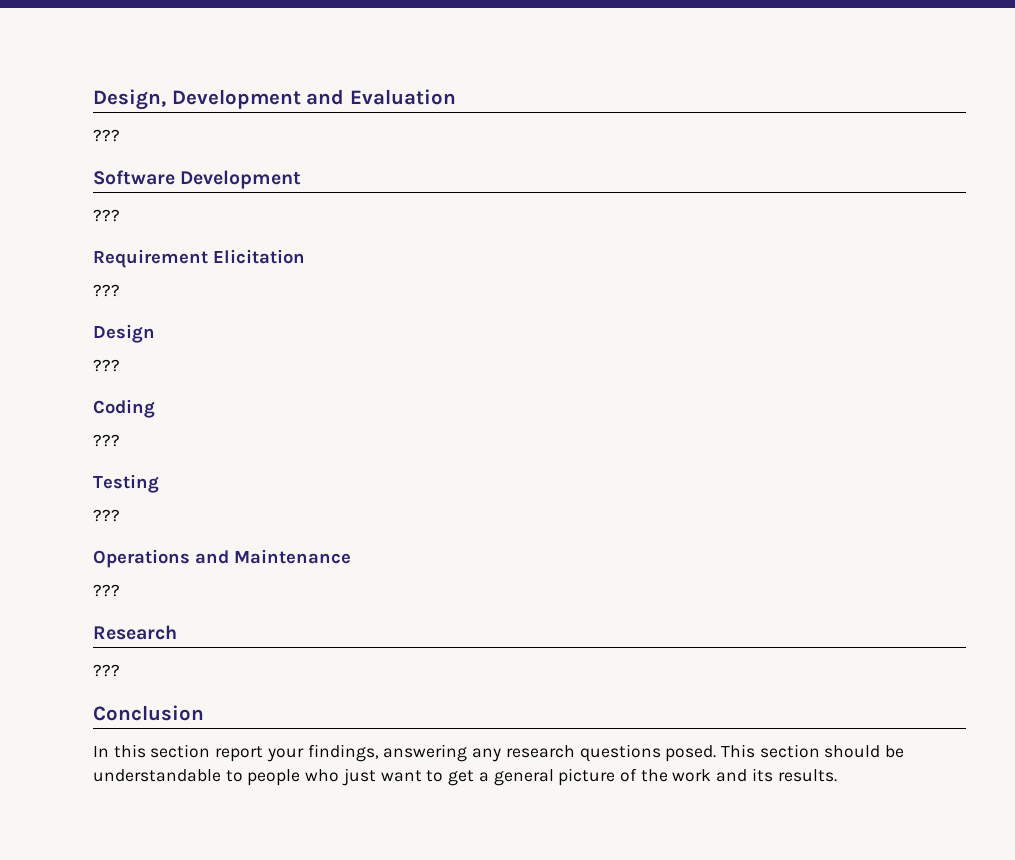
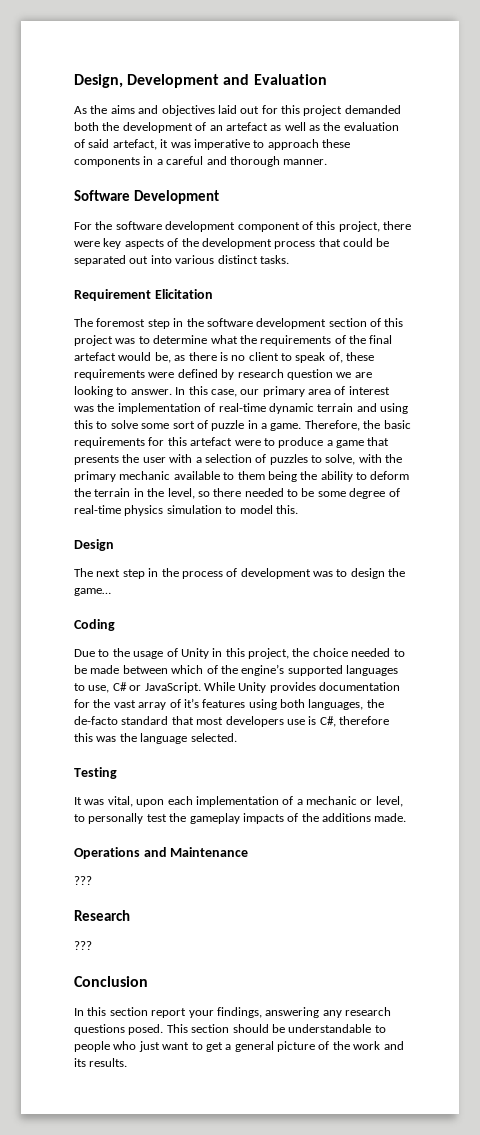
  Design, Development and Evaluation
- ???
+ As the aims and objectives laid out for this project demanded both the development of an artefact as well as the evaluation of said artefact, it was imperative to approach these components in a careful and thorough manner.
  Software Development
- ???
+ For the software development component of this project, there were key aspects of the development process that could be separated out into various distinct tasks.
  Requirement Elicitation
- ???
+ The foremost step in the software development section of this project was to determine what the requirements of the final artefact would be, as there is no client to speak of, these requirements were defined by research question we are looking to answer. In this case, our primary area of interest was the implementation of real-time dynamic terrain and using this to solve some sort of puzzle in a game. Therefore, the basic requirements for this artefact were to produce a game that presents the user with a selection of puzzles to solve, with the primary mechanic available to them being the ability to deform the terrain in the level, so there needed to be some degree of real-time physics simulation to model this.
  Design
- ???
+ The next step in the process of development was to design the game…
  Coding
- ???
+ Due to the usage of Unity in this project, the choice needed to be made between which of the engine’s supported languages to use, C# or JavaScript. While Unity provides documentation for the vast array of it’s features using both languages, the de-facto standard that most developers use is C#, therefore this was the language selected.
  Testing
- ???
+ It was vital, upon each implementation of a mechanic or level, to personally test the gameplay impacts of the additions made.

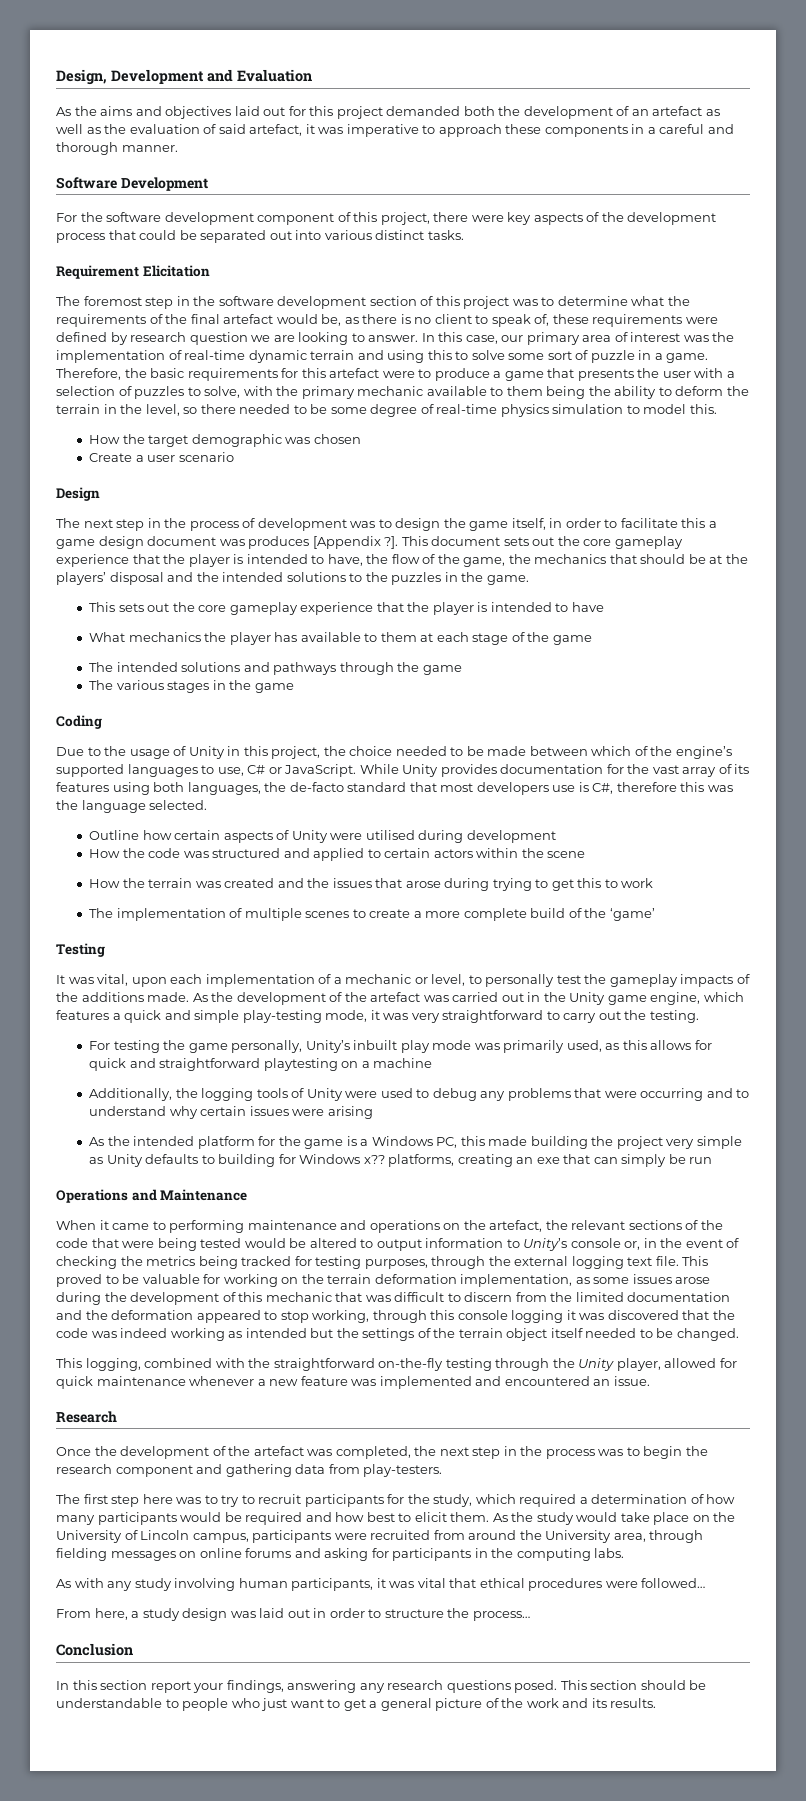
+ How the target demographic was chosen
+ Create a user scenario
- The next step in the process of development was to design the game…
+ The next step in the process of development was to design the game itself, in order to facilitate this a game design document was produces [Appendix ?]. This document sets out the core gameplay experience that the player is intended to have, the flow of the game, the mechanics that should be at the players’ disposal and the intended solutions to the puzzles in the game.
+ This sets out the core gameplay experience that the player is intended to have
+ What mechanics the player has available to them at each stage of the game
+ The intended solutions and pathways through the game
+ The various stages in the game
- While Unity provides documentation for the vast array of it’s features using both languages, the de-facto standard that most developers use is C#, therefore this was the language selected.
+ While Unity provides documentation for the vast array of its features using both languages, the de-facto standard that most developers use is C#, therefore this was the language selected.
+ Outline how certain aspects of Unity were utilised during development
+ How the code was structured and applied to certain actors within the scene
+ How the terrain was created and the issues that arose during trying to get this to work
+ The implementation of multiple scenes to create a more complete build of the ‘game’
- It was vital, upon each implementation of a mechanic or level, to personally test the gameplay impacts of the additions made.
+ It was vital, upon each implementation of a mechanic or level, to personally test the gameplay impacts of the additions made. As the development of the artefact was carried out in the Unity game engine, which features a quick and simple play-testing mode, it was very straightforward to carry out the testing.
+ For testing the game personally, Unity’s inbuilt play mode was primarily used, as this allows for quick and straightforward playtesting on a machine
+ Additionally, the logging tools of Unity were used to debug any problems that were occurring and to understand why certain issues were arising
+ As the intended platform for the game is a Windows PC, this made building the project very simple as Unity defaults to building for Windows x?? platforms, creating an exe that can simply be run
  Operations and Maintenance
- ???
+ When it came to performing maintenance and operations on the artefact, the relevant sections of the code that were being tested would be altered to output information to Unity’s console or, in the event of checking the metrics being tracked for testing purposes, through the external logging text file. This proved to be valuable for working on the terrain deformation implementation, as some issues arose during the development of this mechanic that was difficult to discern from the limited documentation and the deformation appeared to stop working, through this console logging it was discovered that the code was indeed working as intended but the settings of the terrain object itself needed to be changed.
+ This logging, combined with the straightforward on-the-fly testing through the Unity player, allowed for quick maintenance whenever a new feature was implemented and encountered an issue.
  Research
- ???
+ Once the development of the artefact was completed, the next step in the process was to begin the research component and gathering data from play-testers.
+ The first step here was to try to recruit participants for the study, which required a determination of how many participants would be required and how best to elicit them. As the study would take place on the University of Lincoln campus, participants were recruited from around the University area, through fielding messages on online forums and asking for participants in the computing labs.
+ As with any study involving human participants, it was vital that ethical procedures were followed…
+ From here, a study design was laid out in order to structure the process…

